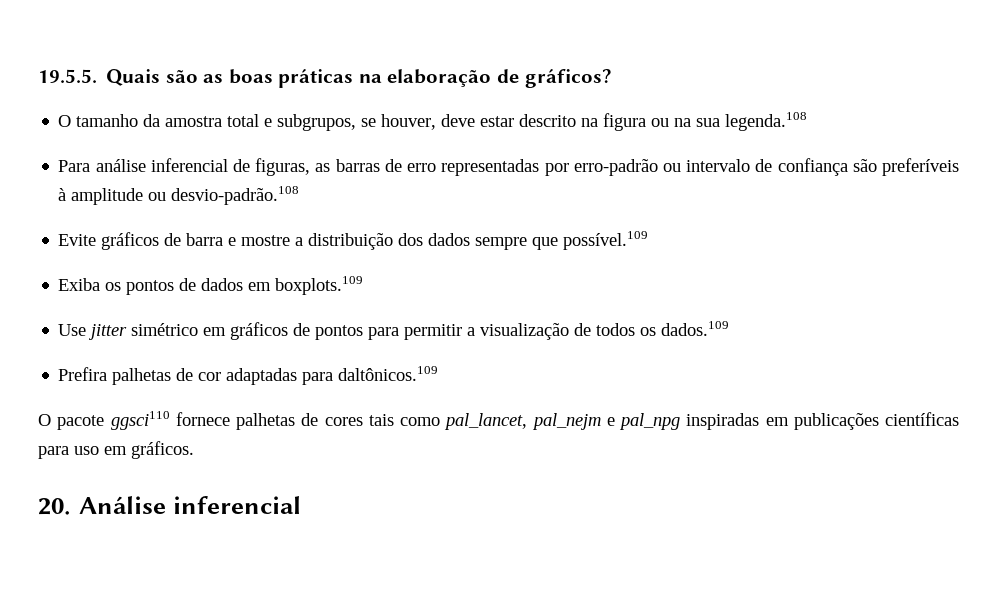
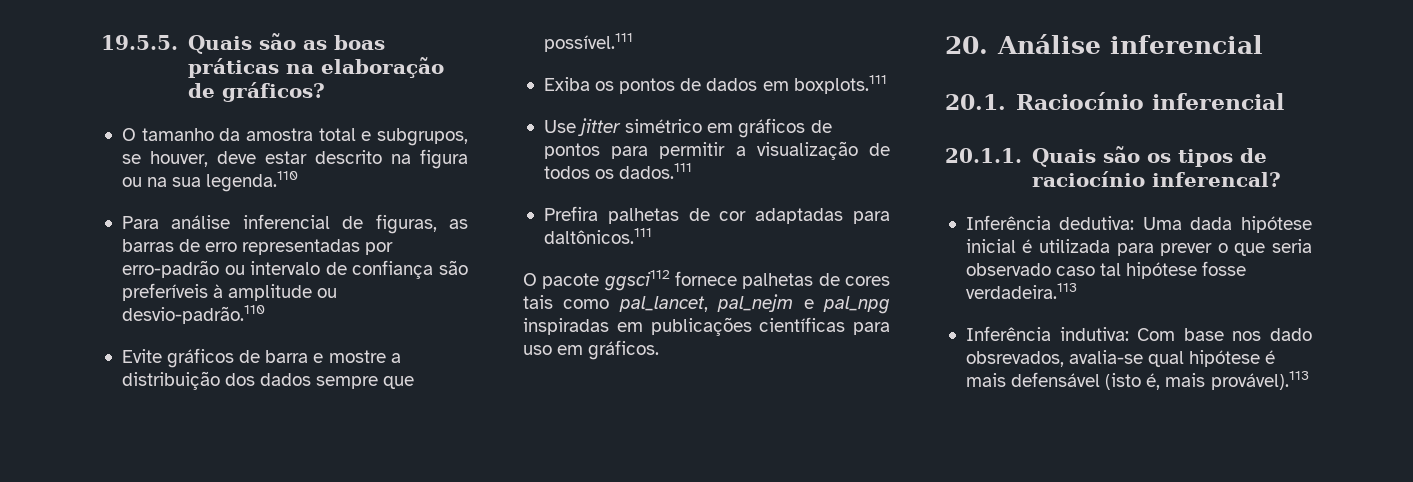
- O tamanho da amostra total e subgrupos, se houver, deve estar descrito na figura ou na sua legenda.108
+ O tamanho da amostra total e subgrupos, se houver, deve estar descrito na figura ou na sua legenda.110
- Para análise inferencial de figuras, as barras de erro representadas por erro-padrão ou intervalo de confiança são preferíveis à amplitude ou desvio-padrão.108
+ Para análise inferencial de figuras, as barras de erro representadas por erro-padrão ou intervalo de confiança são preferíveis à amplitude ou desvio-padrão.110
- Evite gráficos de barra e mostre a distribuição dos dados sempre que possível.109
+ Evite gráficos de barra e mostre a distribuição dos dados sempre que possível.111
- Exiba os pontos de dados em boxplots.109
+ Exiba os pontos de dados em boxplots.111
- Use jitter simétrico em gráficos de pontos para permitir a visualização de todos os dados.109
+ Use jitter simétrico em gráficos de pontos para permitir a visualização de todos os dados.111
- Prefira palhetas de cor adaptadas para daltônicos.109
+ Prefira palhetas de cor adaptadas para daltônicos.111
- O pacote ggsci110 fornece palhetas de cores tais como pal_lancet, pal_nejm e pal_npg inspiradas em publicações científicas para uso em gráficos.
+ O pacote ggsci112 fornece palhetas de cores tais como pal_lancet, pal_nejm e pal_npg inspiradas em publicações científicas para uso em gráficos.
+ 20.1. Raciocínio inferencial
+ 20.1.1. Quais são os tipos de raciocínio inferencal?
+ Inferência dedutiva: Uma dada hipótese inicial é utilizada para prever o que seria observado caso tal hipótese fosse verdadeira.113
+ Inferência indutiva: Com base nos dado obsrevados, avalia-se qual hipótese é mais defensável (isto é, mais provável).113

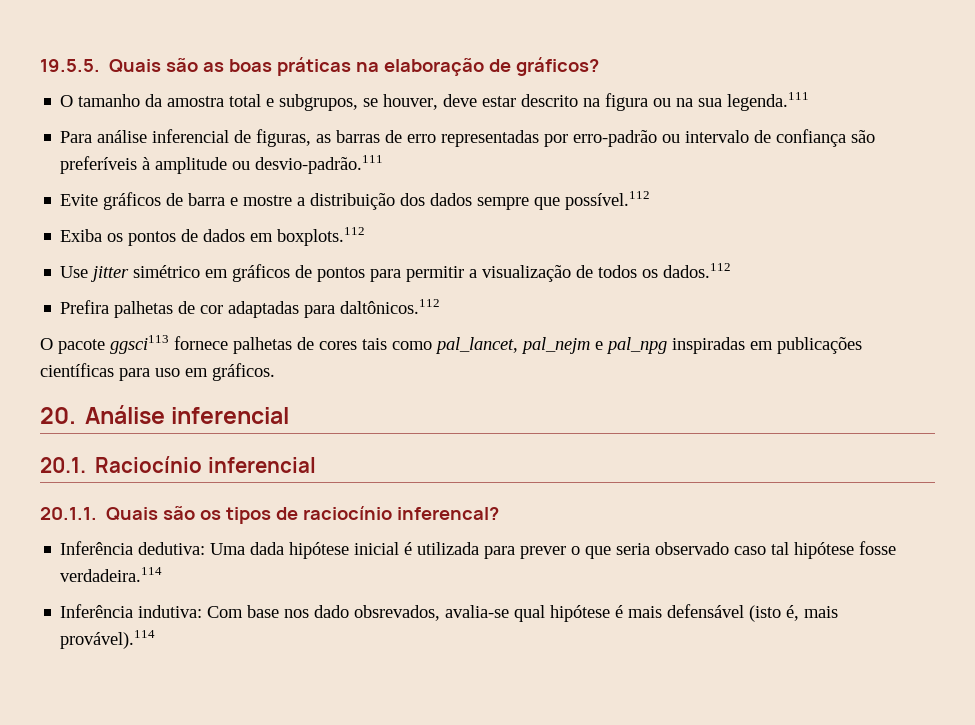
- O tamanho da amostra total e subgrupos, se houver, deve estar descrito na figura ou na sua legenda.110
+ O tamanho da amostra total e subgrupos, se houver, deve estar descrito na figura ou na sua legenda.111
- Para análise inferencial de figuras, as barras de erro representadas por erro-padrão ou intervalo de confiança são preferíveis à amplitude ou desvio-padrão.110
+ Para análise inferencial de figuras, as barras de erro representadas por erro-padrão ou intervalo de confiança são preferíveis à amplitude ou desvio-padrão.111
- Evite gráficos de barra e mostre a distribuição dos dados sempre que possível.111
+ Evite gráficos de barra e mostre a distribuição dos dados sempre que possível.112
- Exiba os pontos de dados em boxplots.111
+ Exiba os pontos de dados em boxplots.112
- Use jitter simétrico em gráficos de pontos para permitir a visualização de todos os dados.111
+ Use jitter simétrico em gráficos de pontos para permitir a visualização de todos os dados.112
- Prefira palhetas de cor adaptadas para daltônicos.111
+ Prefira palhetas de cor adaptadas para daltônicos.112
- O pacote ggsci112 fornece palhetas de cores tais como pal_lancet, pal_nejm e pal_npg inspiradas em publicações científicas para uso em gráficos.
+ O pacote ggsci113 fornece palhetas de cores tais como pal_lancet, pal_nejm e pal_npg inspiradas em publicações científicas para uso em gráficos.
- Inferência dedutiva: Uma dada hipótese inicial é utilizada para prever o que seria observado caso tal hipótese fosse verdadeira.113
+ Inferência dedutiva: Uma dada hipótese inicial é utilizada para prever o que seria observado caso tal hipótese fosse verdadeira.114
- Inferência indutiva: Com base nos dado obsrevados, avalia-se qual hipótese é mais defensável (isto é, mais provável).113
+ Inferência indutiva: Com base nos dado obsrevados, avalia-se qual hipótese é mais defensável (isto é, mais provável).114

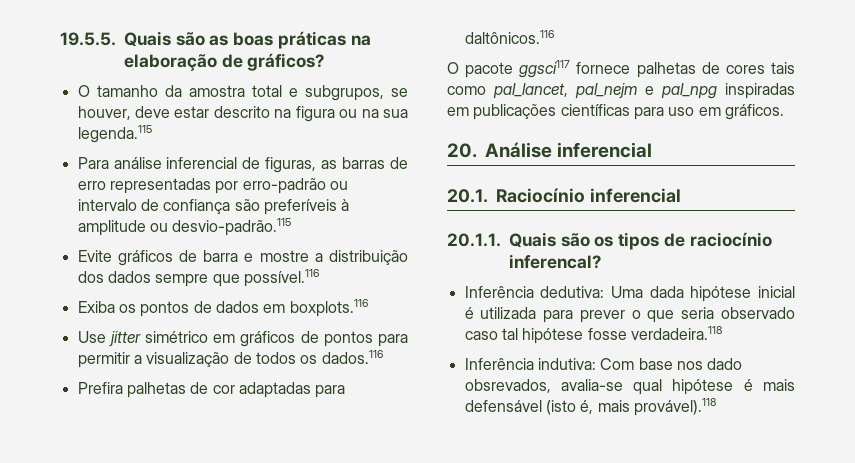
- O tamanho da amostra total e subgrupos, se houver, deve estar descrito na figura ou na sua legenda.111
+ O tamanho da amostra total e subgrupos, se houver, deve estar descrito na figura ou na sua legenda.115
- Para análise inferencial de figuras, as barras de erro representadas por erro-padrão ou intervalo de confiança são preferíveis à amplitude ou desvio-padrão.111
+ Para análise inferencial de figuras, as barras de erro representadas por erro-padrão ou intervalo de confiança são preferíveis à amplitude ou desvio-padrão.115
- Evite gráficos de barra e mostre a distribuição dos dados sempre que possível.112
+ Evite gráficos de barra e mostre a distribuição dos dados sempre que possível.116
- Exiba os pontos de dados em boxplots.112
+ Exiba os pontos de dados em boxplots.116
- Use jitter simétrico em gráficos de pontos para permitir a visualização de todos os dados.112
+ Use jitter simétrico em gráficos de pontos para permitir a visualização de todos os dados.116
- Prefira palhetas de cor adaptadas para daltônicos.112
+ Prefira palhetas de cor adaptadas para daltônicos.116
- O pacote ggsci113 fornece palhetas de cores tais como pal_lancet, pal_nejm e pal_npg inspiradas em publicações científicas para uso em gráficos.
+ O pacote ggsci117 fornece palhetas de cores tais como pal_lancet, pal_nejm e pal_npg inspiradas em publicações científicas para uso em gráficos.
- Inferência dedutiva: Uma dada hipótese inicial é utilizada para prever o que seria observado caso tal hipótese fosse verdadeira.114
+ Inferência dedutiva: Uma dada hipótese inicial é utilizada para prever o que seria observado caso tal hipótese fosse verdadeira.118
- Inferência indutiva: Com base nos dado obsrevados, avalia-se qual hipótese é mais defensável (isto é, mais provável).114
+ Inferência indutiva: Com base nos dado obsrevados, avalia-se qual hipótese é mais defensável (isto é, mais provável).118

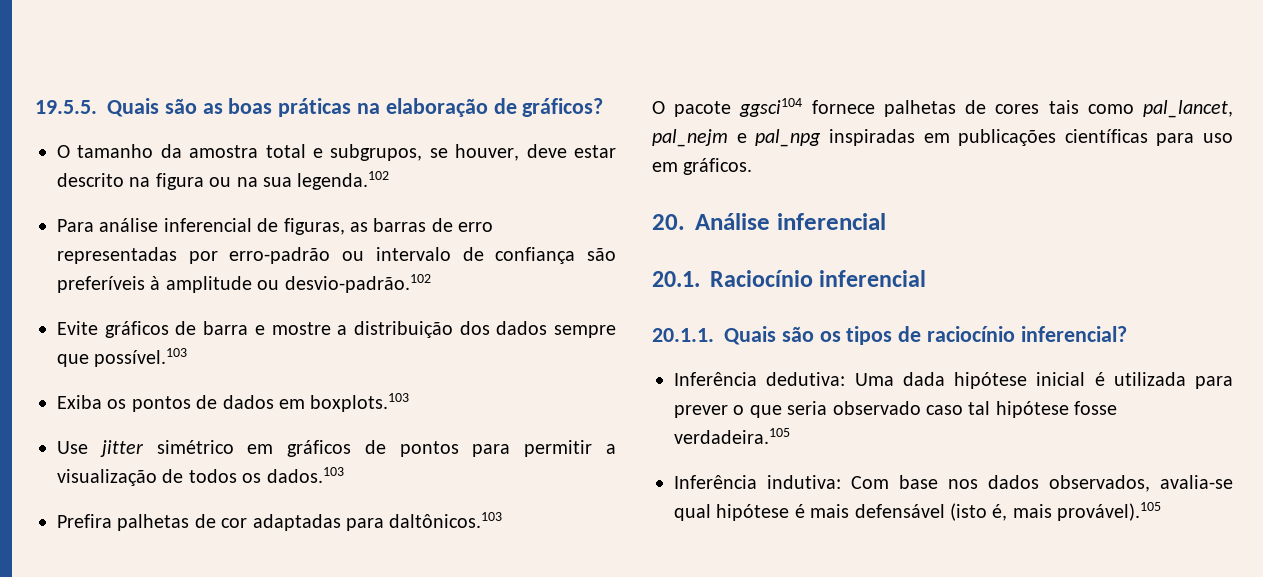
- O tamanho da amostra total e subgrupos, se houver, deve estar descrito na figura ou na sua legenda.115
+ O tamanho da amostra total e subgrupos, se houver, deve estar descrito na figura ou na sua legenda.102
- Para análise inferencial de figuras, as barras de erro representadas por erro-padrão ou intervalo de confiança são preferíveis à amplitude ou desvio-padrão.115
+ Para análise inferencial de figuras, as barras de erro representadas por erro-padrão ou intervalo de confiança são preferíveis à amplitude ou desvio-padrão.102
- Evite gráficos de barra e mostre a distribuição dos dados sempre que possível.116
+ Evite gráficos de barra e mostre a distribuição dos dados sempre que possível.103
- Exiba os pontos de dados em boxplots.116
+ Exiba os pontos de dados em boxplots.103
- Use jitter simétrico em gráficos de pontos para permitir a visualização de todos os dados.116
+ Use jitter simétrico em gráficos de pontos para permitir a visualização de todos os dados.103
- Prefira palhetas de cor adaptadas para daltônicos.116
+ Prefira palhetas de cor adaptadas para daltônicos.103
- O pacote ggsci117 fornece palhetas de cores tais como pal_lancet, pal_nejm e pal_npg inspiradas em publicações científicas para uso em gráficos.
+ O pacote ggsci104 fornece palhetas de cores tais como pal_lancet, pal_nejm e pal_npg inspiradas em publicações científicas para uso em gráficos.
- 20.1.1. Quais são os tipos de raciocínio inferencal?
+ 20.1.1. Quais são os tipos de raciocínio inferencial?
- Inferência dedutiva: Uma dada hipótese inicial é utilizada para prever o que seria observado caso tal hipótese fosse verdadeira.118
+ Inferência dedutiva: Uma dada hipótese inicial é utilizada para prever o que seria observado caso tal hipótese fosse verdadeira.105
- Inferência indutiva: Com base nos dado obsrevados, avalia-se qual hipótese é mais defensável (isto é, mais provável).118
+ Inferência indutiva: Com base nos dados observados, avalia-se qual hipótese é mais defensável (isto é, mais provável).105

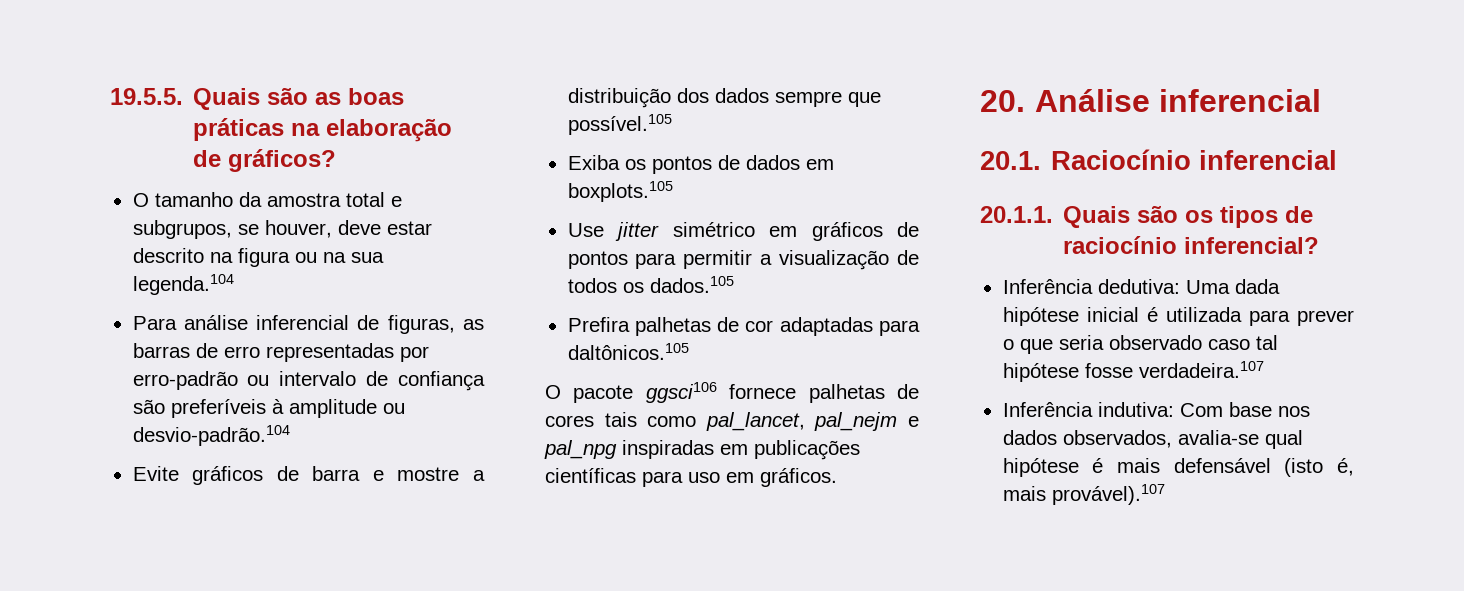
- O tamanho da amostra total e subgrupos, se houver, deve estar descrito na figura ou na sua legenda.102
+ O tamanho da amostra total e subgrupos, se houver, deve estar descrito na figura ou na sua legenda.104
- Para análise inferencial de figuras, as barras de erro representadas por erro-padrão ou intervalo de confiança são preferíveis à amplitude ou desvio-padrão.102
+ Para análise inferencial de figuras, as barras de erro representadas por erro-padrão ou intervalo de confiança são preferíveis à amplitude ou desvio-padrão.104
- Evite gráficos de barra e mostre a distribuição dos dados sempre que possível.103
+ Evite gráficos de barra e mostre a distribuição dos dados sempre que possível.105
- Exiba os pontos de dados em boxplots.103
+ Exiba os pontos de dados em boxplots.105
- Use jitter simétrico em gráficos de pontos para permitir a visualização de todos os dados.103
+ Use jitter simétrico em gráficos de pontos para permitir a visualização de todos os dados.105
- Prefira palhetas de cor adaptadas para daltônicos.103
+ Prefira palhetas de cor adaptadas para daltônicos.105
- O pacote ggsci104 fornece palhetas de cores tais como pal_lancet, pal_nejm e pal_npg inspiradas em publicações científicas para uso em gráficos.
+ O pacote ggsci106 fornece palhetas de cores tais como pal_lancet, pal_nejm e pal_npg inspiradas em publicações científicas para uso em gráficos.
- Inferência dedutiva: Uma dada hipótese inicial é utilizada para prever o que seria observado caso tal hipótese fosse verdadeira.105
+ Inferência dedutiva: Uma dada hipótese inicial é utilizada para prever o que seria observado caso tal hipótese fosse verdadeira.107
- Inferência indutiva: Com base nos dados observados, avalia-se qual hipótese é mais defensável (isto é, mais provável).105
+ Inferência indutiva: Com base nos dados observados, avalia-se qual hipótese é mais defensável (isto é, mais provável).107

